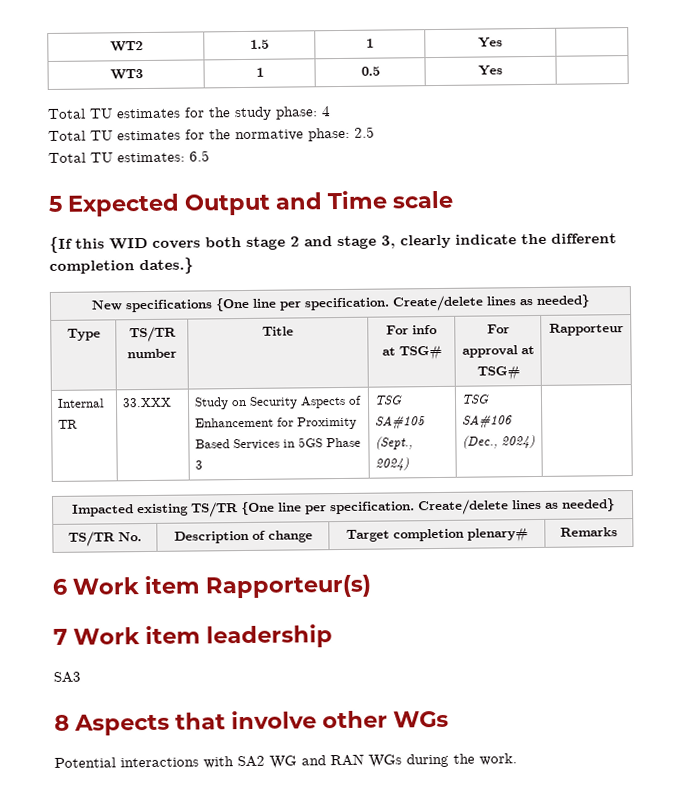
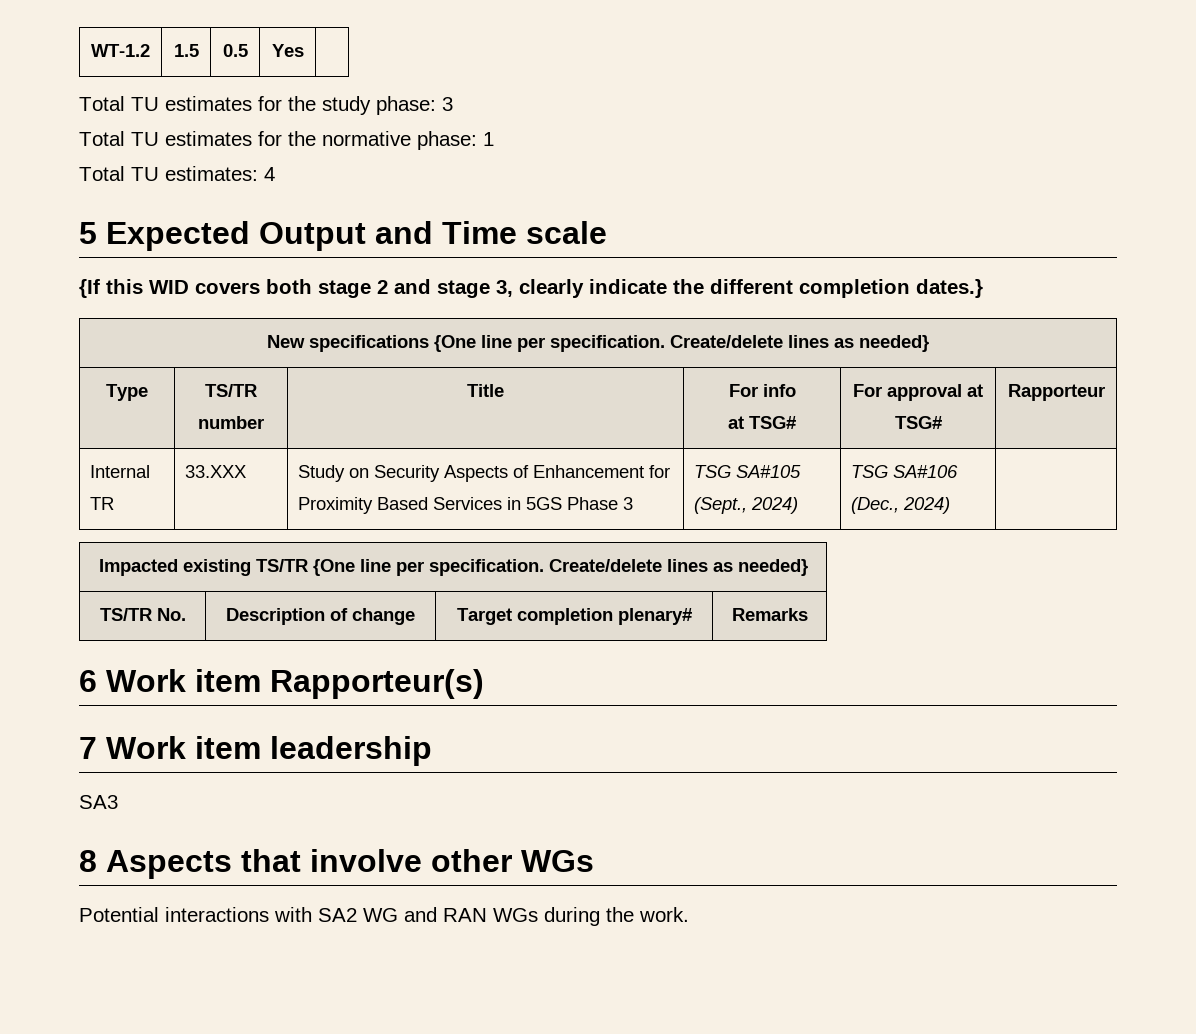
- WT2 | 1.5 | 1 | Yes |
- WT3 | 1 | 0.5 | Yes |
+ WT-1.2 | 1.5 | 0.5 | Yes |
- Total TU estimates for the study phase: 4
+ Total TU estimates for the study phase: 3
- Total TU estimates for the normative phase: 2.5
+ Total TU estimates for the normative phase: 1
- Total TU estimates: 6.5
+ Total TU estimates: 4

